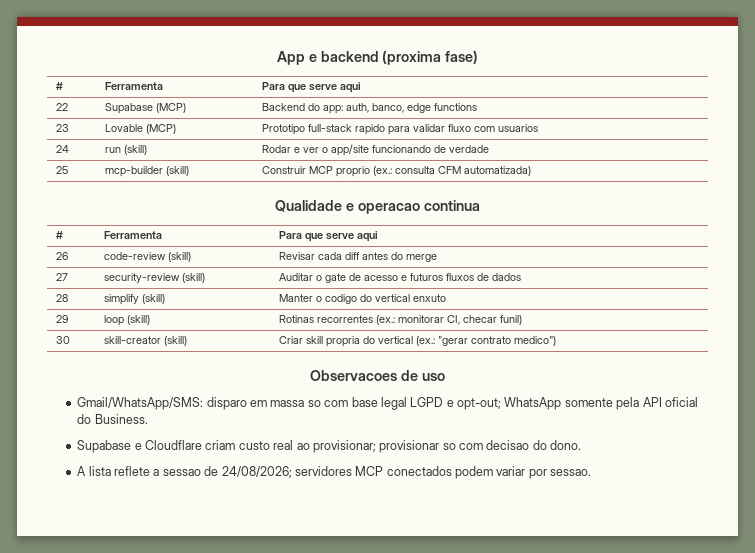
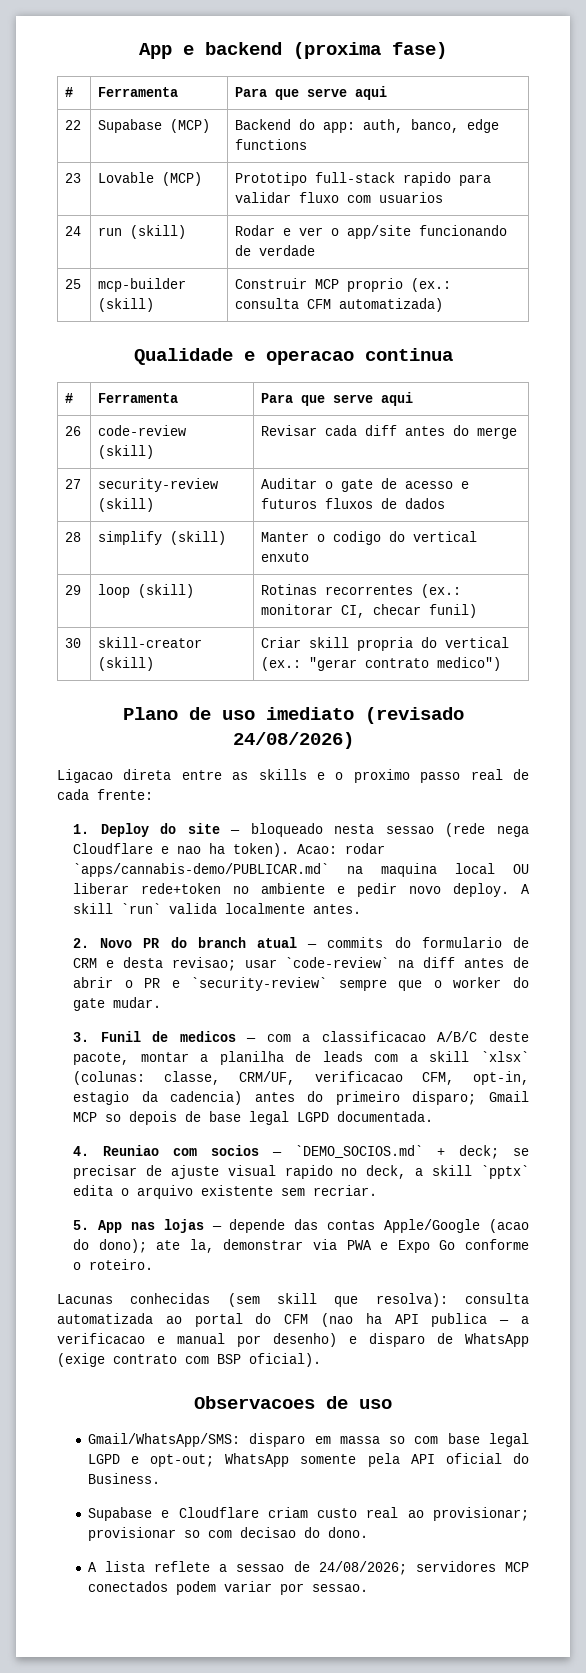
+ Plano de uso imediato (revisado 24/08/2026)
+ Ligacao direta entre as skills e o proximo passo real de cada frente:
+ 1. Deploy do site — bloqueado nesta sessao (rede nega Cloudflare e nao ha token). Acao: rodar `apps/cannabis-demo/PUBLICAR.md` na maquina local OU liberar rede+token no ambiente e pedir novo deploy. A skill `run` valida localmente antes.
+ 2. Novo PR do branch atual — commits do formulario de CRM e desta revisao; usar `code-review` na diff antes de abrir o PR e `security-review` sempre que o worker do gate mudar.
+ 3. Funil de medicos — com a classificacao A/B/C deste pacote, montar a planilha de leads com a skill `xlsx` (colunas: classe, CRM/UF, verificacao CFM, opt-in, estagio da cadencia) antes do primeiro disparo; Gmail MCP so depois de base legal LGPD documentada.
+ 4. Reuniao com socios — `DEMO_SOCIOS.md` + deck; se precisar de ajuste visual rapido no deck, a skill `pptx` edita o arquivo existente sem recriar.
+ 5. App nas lojas — depende das contas Apple/Google (acao do dono); ate la, demonstrar via PWA e Expo Go conforme o roteiro.
+ Lacunas conhecidas (sem skill que resolva): consulta automatizada ao portal do CFM (nao ha API publica — a verificacao e manual por desenho) e disparo de WhatsApp (exige contrato com BSP oficial).

